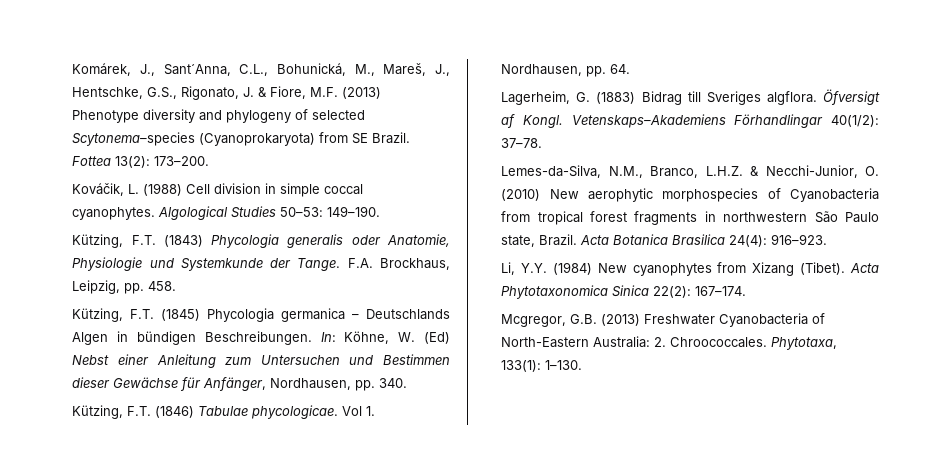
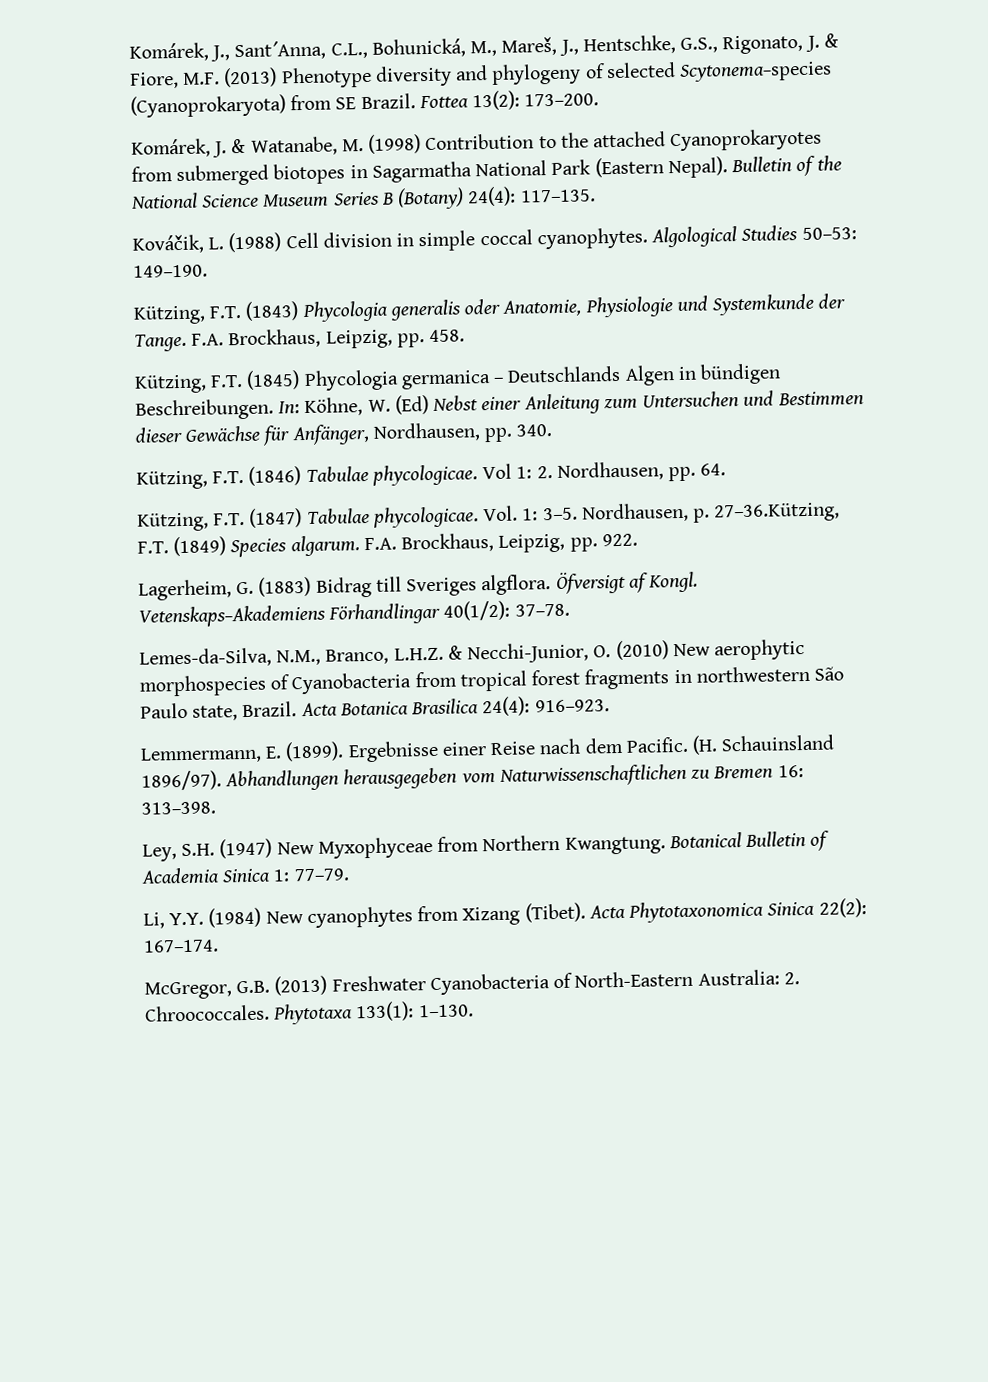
+ Komárek, J. & Watanabe, M. (1998) Contribution to the attached Cyanoprokaryotes from submerged biotopes in Sagarmatha National Park (Eastern Nepal). Bulletin of the National Science Museum Series B (Botany) 24(4): 117–135.
- Vol 1. Nordhausen, pp. 64.
+ Vol 1: 2. Nordhausen, pp. 64.
+ Kützing, F.T. (1847) Tabulae phycologicae. Vol. 1: 3–5. Nordhausen, p. 27–36.Kützing, F.T. (1849) Species algarum. F.A. Brockhaus, Leipzig, pp. 922.
+ Lemmermann, E. (1899). Ergebnisse einer Reise nach dem Pacific. (H. Schauinsland 1896/97). Abhandlungen herausgegeben vom Naturwissenschaftlichen zu Bremen 16: 313–398.
+ Ley, S.H. (1947) New Myxophyceae from Northern Kwangtung. Botanical Bulletin of Academia Sinica 1: 77–79.
- Mcgregor, G.B. (2013) Freshwater Cyanobacteria of North-Eastern Australia: 2. Chroococcales.
+ McGregor, G.B. (2013) Freshwater Cyanobacteria of North-Eastern Australia: 2. Chroococcales.
- Phytotaxa, 133(1): 1–130.
+ Phytotaxa 133(1): 1–130.

